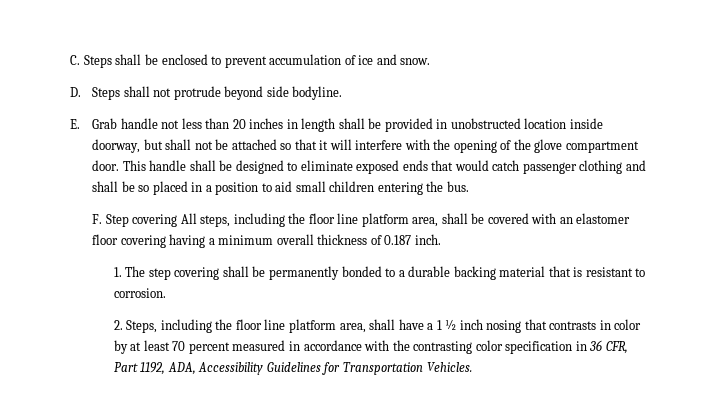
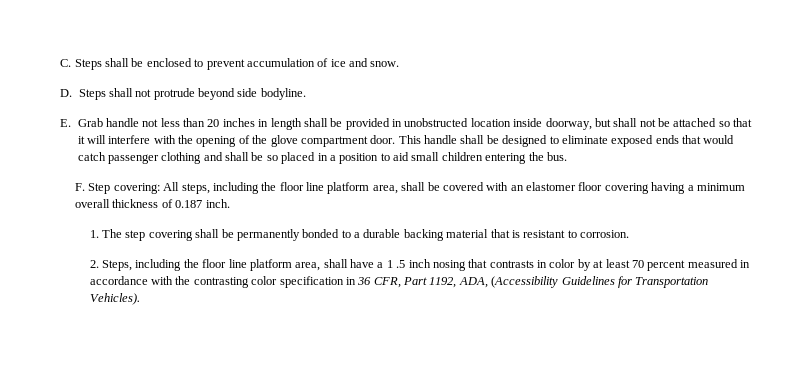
- F. Step covering All steps, including the floor line platform area, shall be covered with an elastomer floor covering having a minimum overall thickness of 0.187 inch.
+ F. Step covering: All steps, including the floor line platform area, shall be covered with an elastomer floor covering having a minimum overall thickness of 0.187 inch.
- 2. Steps, including the floor line platform area, shall have a 1 ½ inch nosing that contrasts in color by at least 70 percent measured in accordance with the contrasting color specification in 36 CFR, Part 1192, ADA, Accessibility Guidelines for Transportation Vehicles.
+ 2. Steps, including the floor line platform area, shall have a 1 .5 inch nosing that contrasts in color by at least 70 percent measured in accordance with the contrasting color specification in 36 CFR, Part 1192, ADA, (Accessibility Guidelines for Transportation Vehicles).

